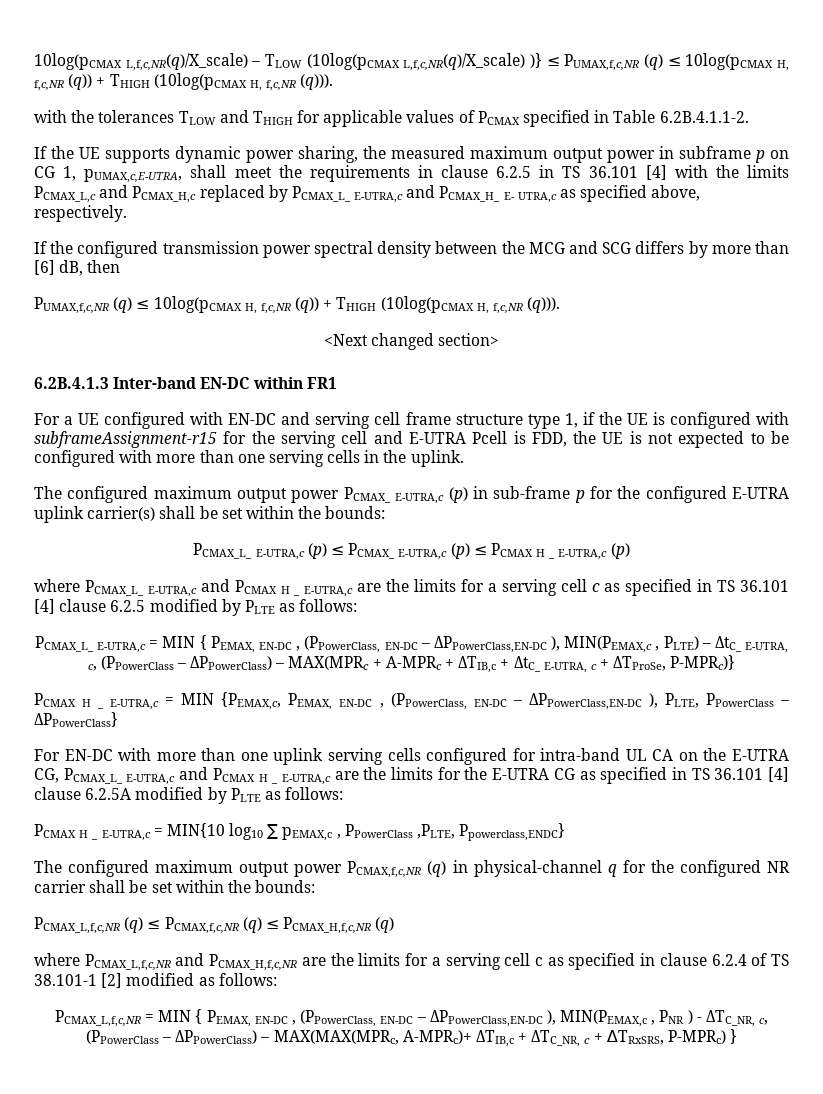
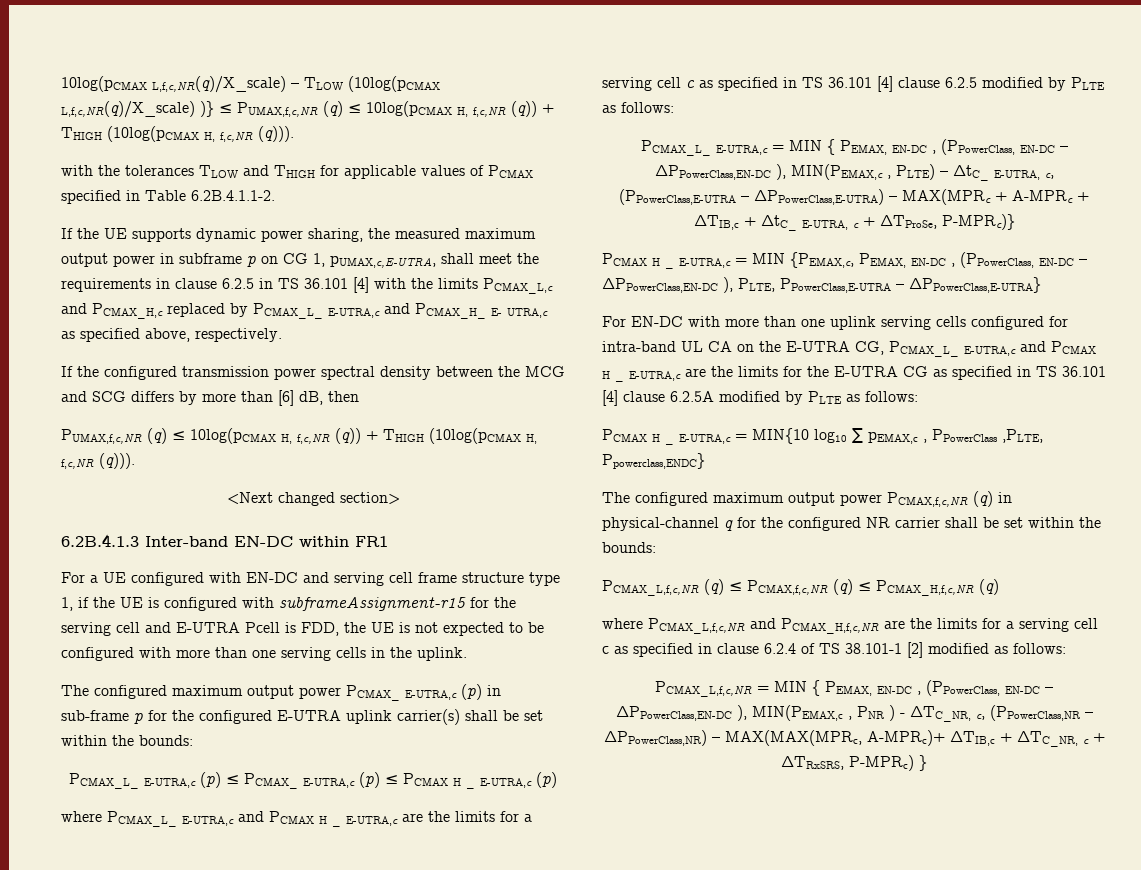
- PCMAX_L_ E-UTRA,c = MIN { PEMAX, EN-DC , (PPowerClass, EN-DC – ΔPPowerClass,EN-DC ), MIN(PEMAX,c , PLTE) – ΔtC_ E-UTRA, c, (PPowerClass – ΔPPowerClass) – MAX(MPRc + A-MPRc + ΔTIB,c + ΔtC_ E-UTRA, c + ΔTProSe, P-MPRc)}
+ PCMAX_L_ E-UTRA,c = MIN { PEMAX, EN-DC , (PPowerClass, EN-DC – ΔPPowerClass,EN-DC ), MIN(PEMAX,c , PLTE) – ΔtC_ E-UTRA, c, (PPowerClass,E-UTRA – ΔPPowerClass,E-UTRA) – MAX(MPRc + A-MPRc + ΔTIB,c + ΔtC_ E-UTRA, c + ΔTProSe, P-MPRc)}
- PCMAX H _ E-UTRA,c = MIN {PEMAX,c, PEMAX, EN-DC , (PPowerClass, EN-DC – ΔPPowerClass,EN-DC ), PLTE, PPowerClass – ΔPPowerClass}
+ PCMAX H _ E-UTRA,c = MIN {PEMAX,c, PEMAX, EN-DC , (PPowerClass, EN-DC – ΔPPowerClass,EN-DC ), PLTE, PPowerClass,E-UTRA – ΔPPowerClass,E-UTRA}
- PCMAX_L,f,c,NR = MIN { PEMAX, EN-DC , (PPowerClass, EN-DC – ΔPPowerClass,EN-DC ), MIN(PEMAX,c , PNR ) - ΔTC_NR, c, (PPowerClass – ΔPPowerClass) – MAX(MAX(MPRc, A-MPRc)+ ΔTIB,c + ΔTC_NR, c + ∆TRxSRS, P-MPRc) }
+ PCMAX_L,f,c,NR = MIN { PEMAX, EN-DC , (PPowerClass, EN-DC – ΔPPowerClass,EN-DC ), MIN(PEMAX,c , PNR ) - ΔTC_NR, c, (PPowerClass,NR – ΔPPowerClass,NR) – MAX(MAX(MPRc, A-MPRc)+ ΔTIB,c + ΔTC_NR, c + ∆TRxSRS, P-MPRc) }

